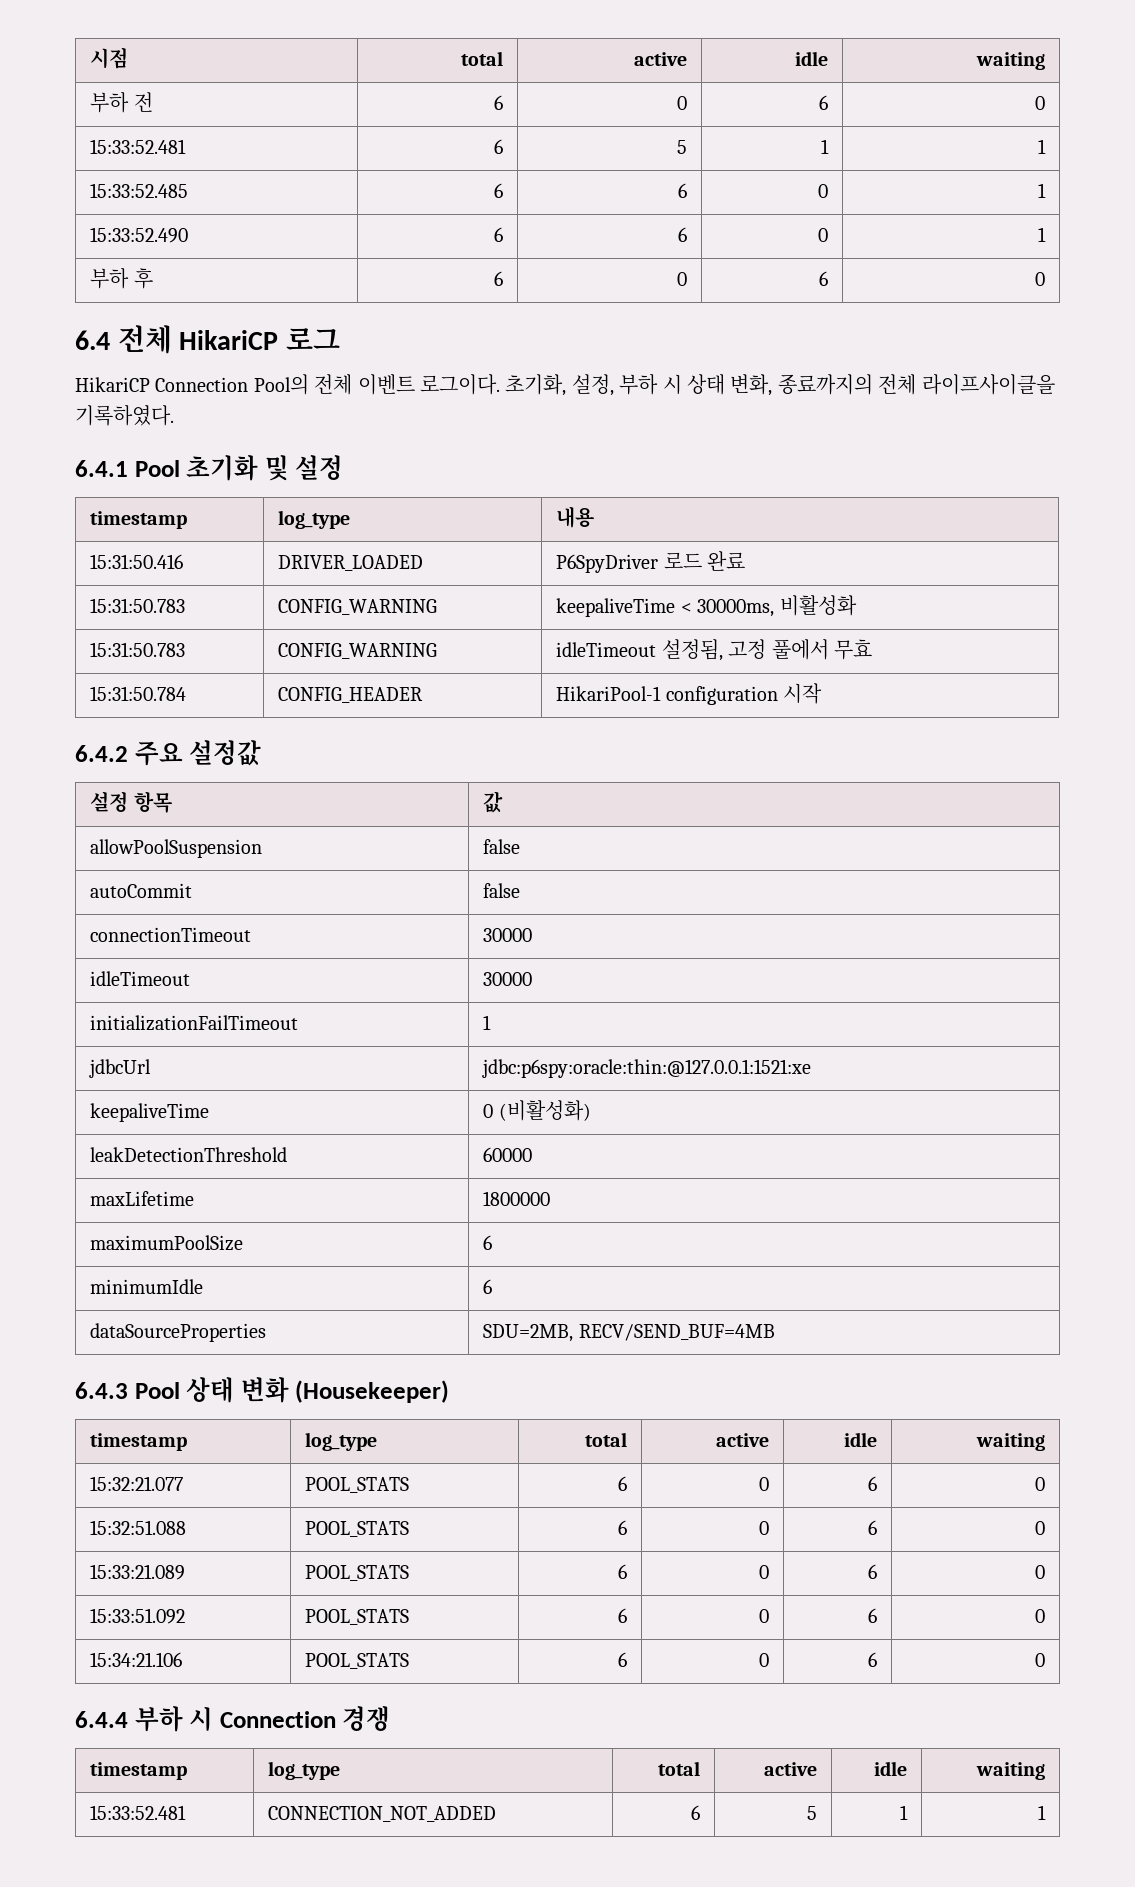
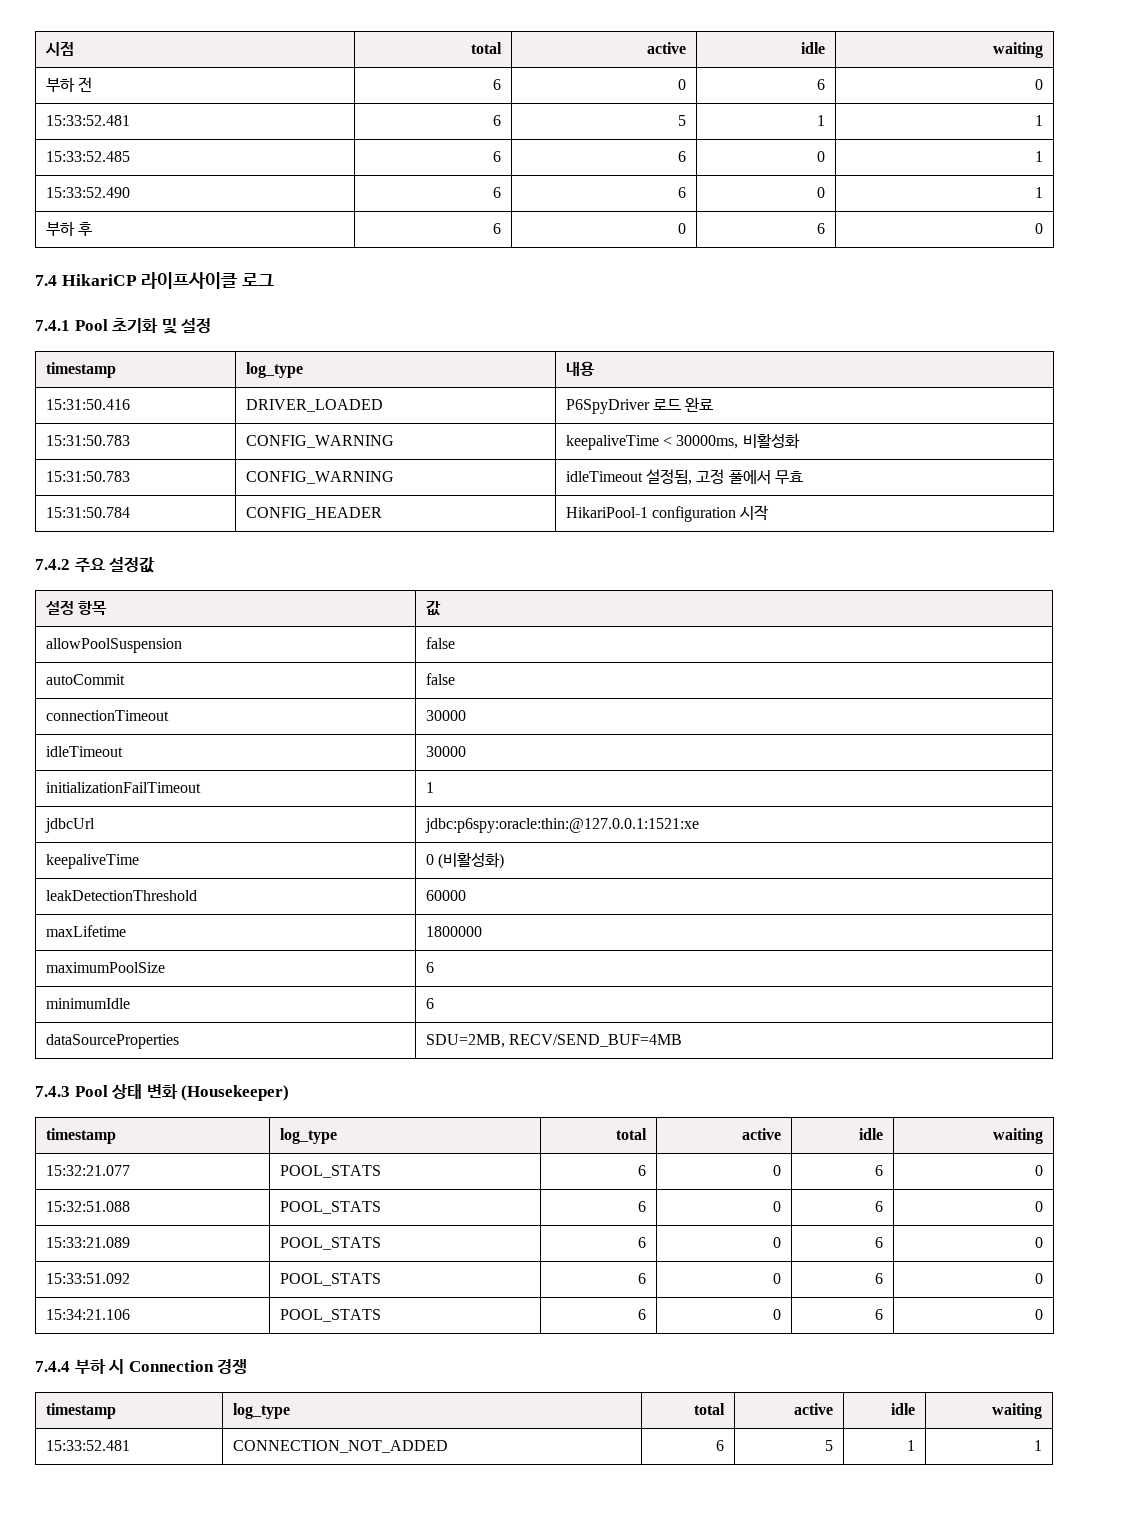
- 6.4 전체 HikariCP 로그
- HikariCP Connection Pool의 전체 이벤트 로그이다. 초기화, 설정, 부하 시 상태 변화, 종료까지의 전체 라이프사이클을 기록하였다.
- 6.4.1 Pool 초기화 및 설정
+ 7.4 HikariCP 라이프사이클 로그
+ 7.4.1 Pool 초기화 및 설정
- 6.4.2 주요 설정값
+ 7.4.2 주요 설정값
- 6.4.3 Pool 상태 변화 (Housekeeper)
+ 7.4.3 Pool 상태 변화 (Housekeeper)
- 6.4.4 부하 시 Connection 경쟁
+ 7.4.4 부하 시 Connection 경쟁

